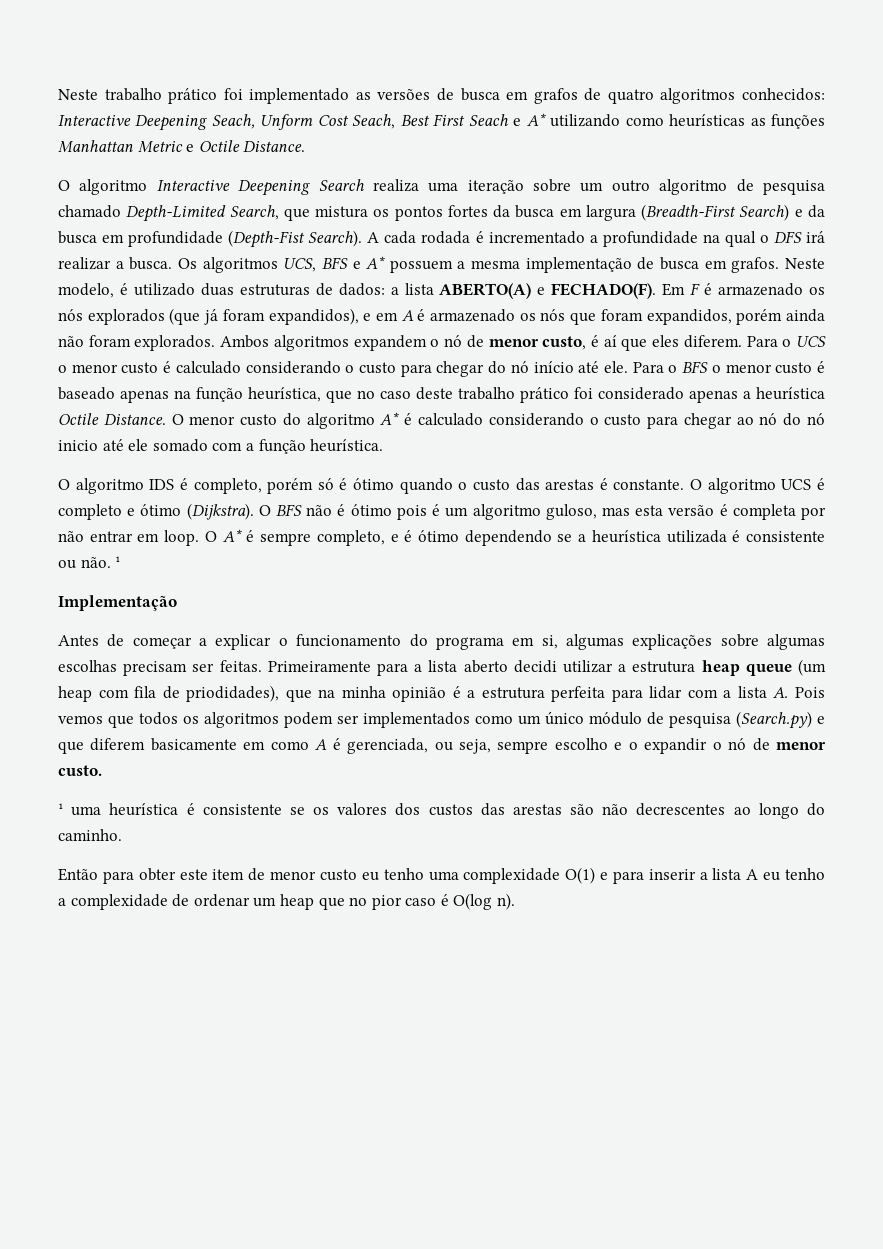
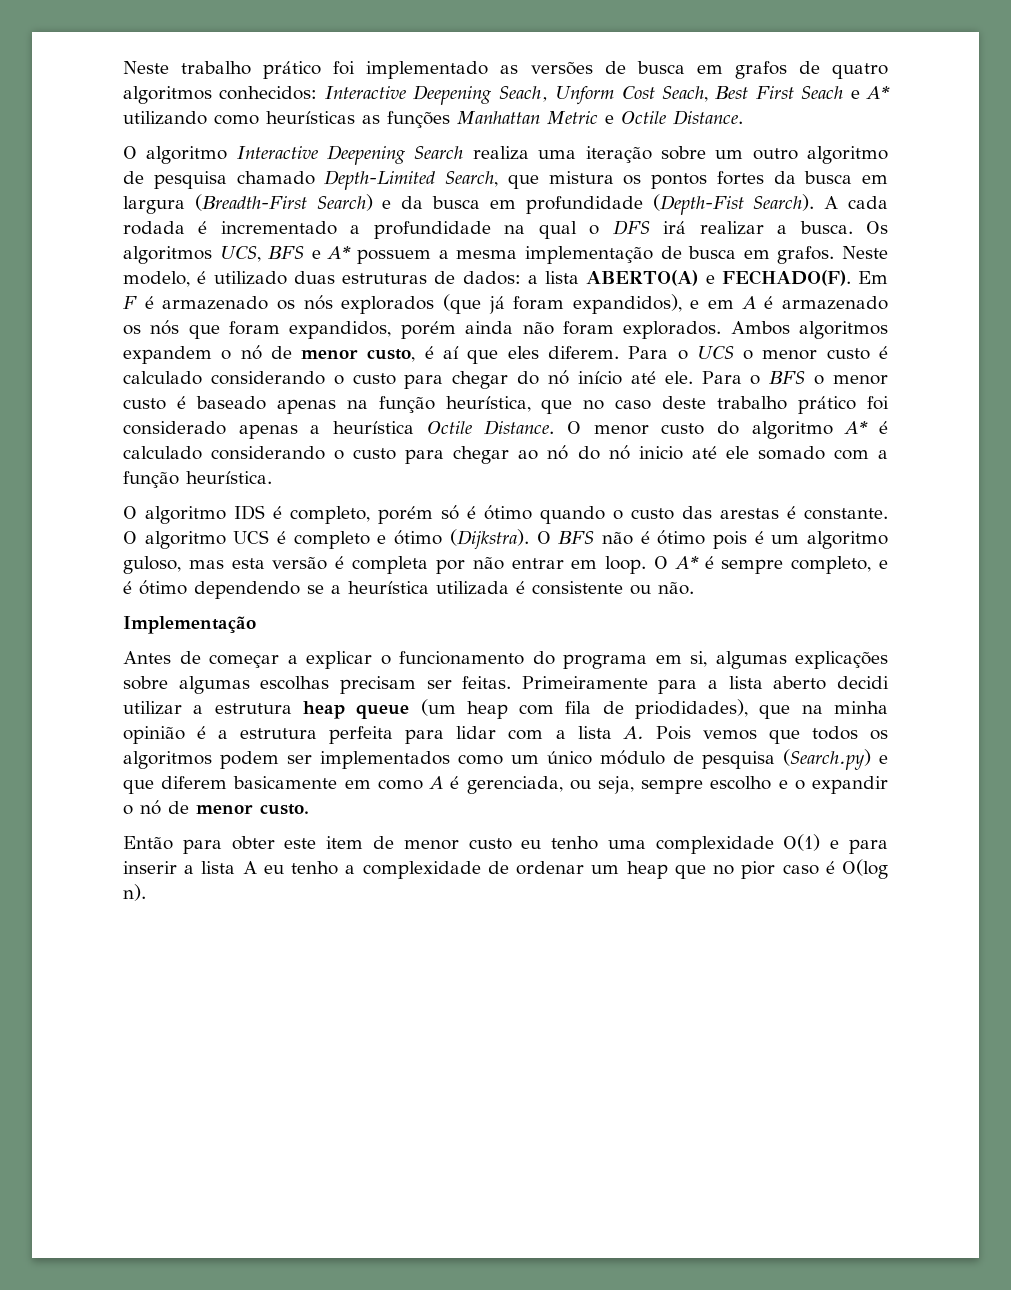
- O A* é sempre completo, e é ótimo dependendo se a heurística utilizada é consistente ou não. ¹
+ O A* é sempre completo, e é ótimo dependendo se a heurística utilizada é consistente ou não.
- ¹ uma heurística é consistente se os valores dos custos das arestas são não decrescentes ao longo do caminho.

